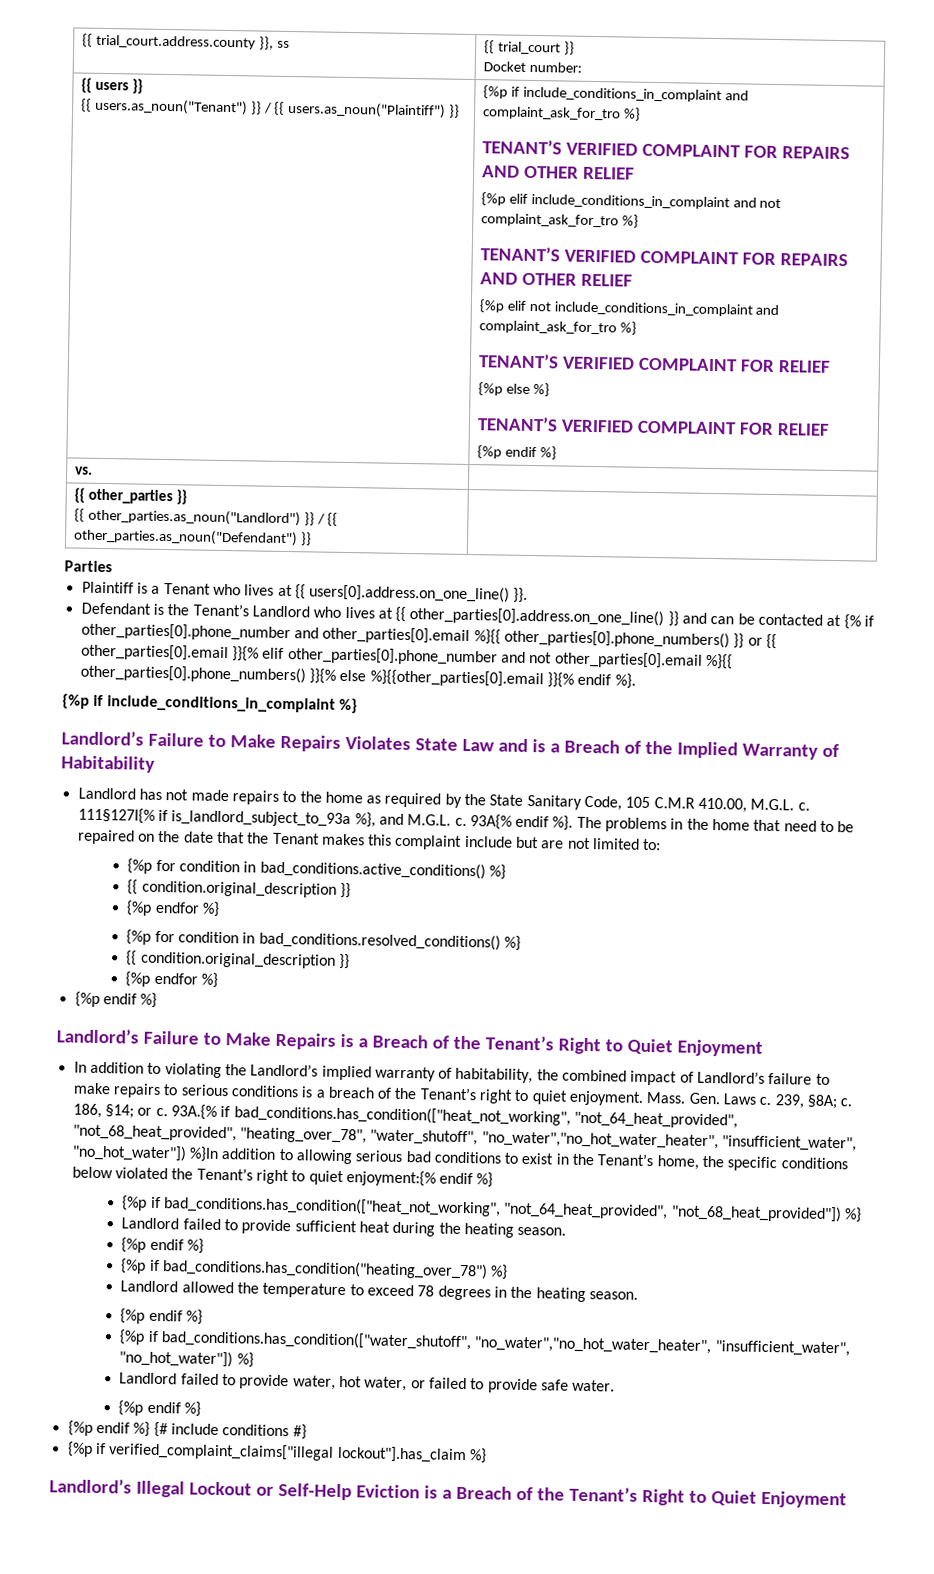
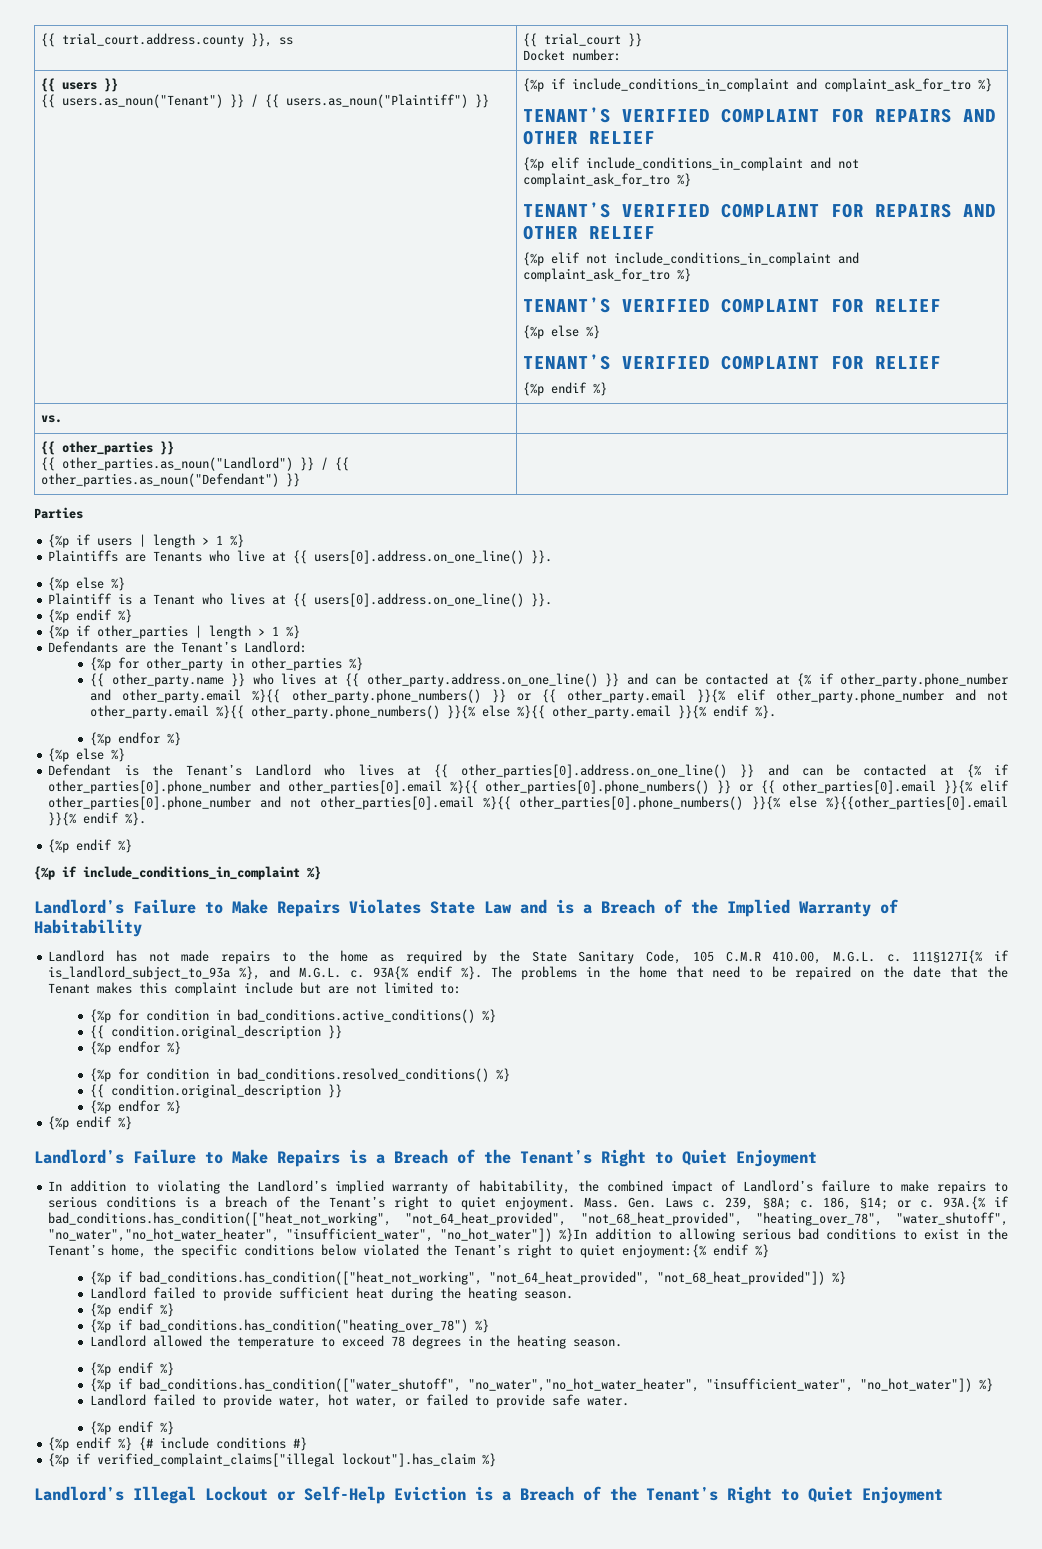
+ {%p if users | length > 1 %}
+ Plaintiffs are Tenants who live at {{ users[0].address.on_one_line() }}.
+ {%p else %}
  Plaintiff is a Tenant who lives at {{ users[0].address.on_one_line() }}.
+ {%p endif %}
+ {%p if other_parties | length > 1 %}
+ Defendants are the Tenant’s Landlord:
+ {%p for other_party in other_parties %}
+ {{ other_party.name }} who lives at {{ other_party.address.on_one_line() }} and can be contacted at {% if other_party.phone_number and other_party.email %}{{ other_party.phone_numbers() }} or {{ other_party.email }}{% elif other_party.phone_number and not other_party.email %}{{ other_party.phone_numbers() }}{% else %}{{ other_party.email }}{% endif %}.
+ {%p endfor %}
+ {%p else %}
  Defendant is the Tenant’s Landlord who lives at {{ other_parties[0].address.on_one_line() }} and can be contacted at {% if other_parties[0].phone_number and other_parties[0].email %}{{ other_parties[0].phone_numbers() }} or {{ other_parties[0].email }}{% elif other_parties[0].phone_number and not other_parties[0].email %}{{ other_parties[0].phone_numbers() }}{% else %}{{other_parties[0].email }}{% endif %}.
+ {%p endif %}

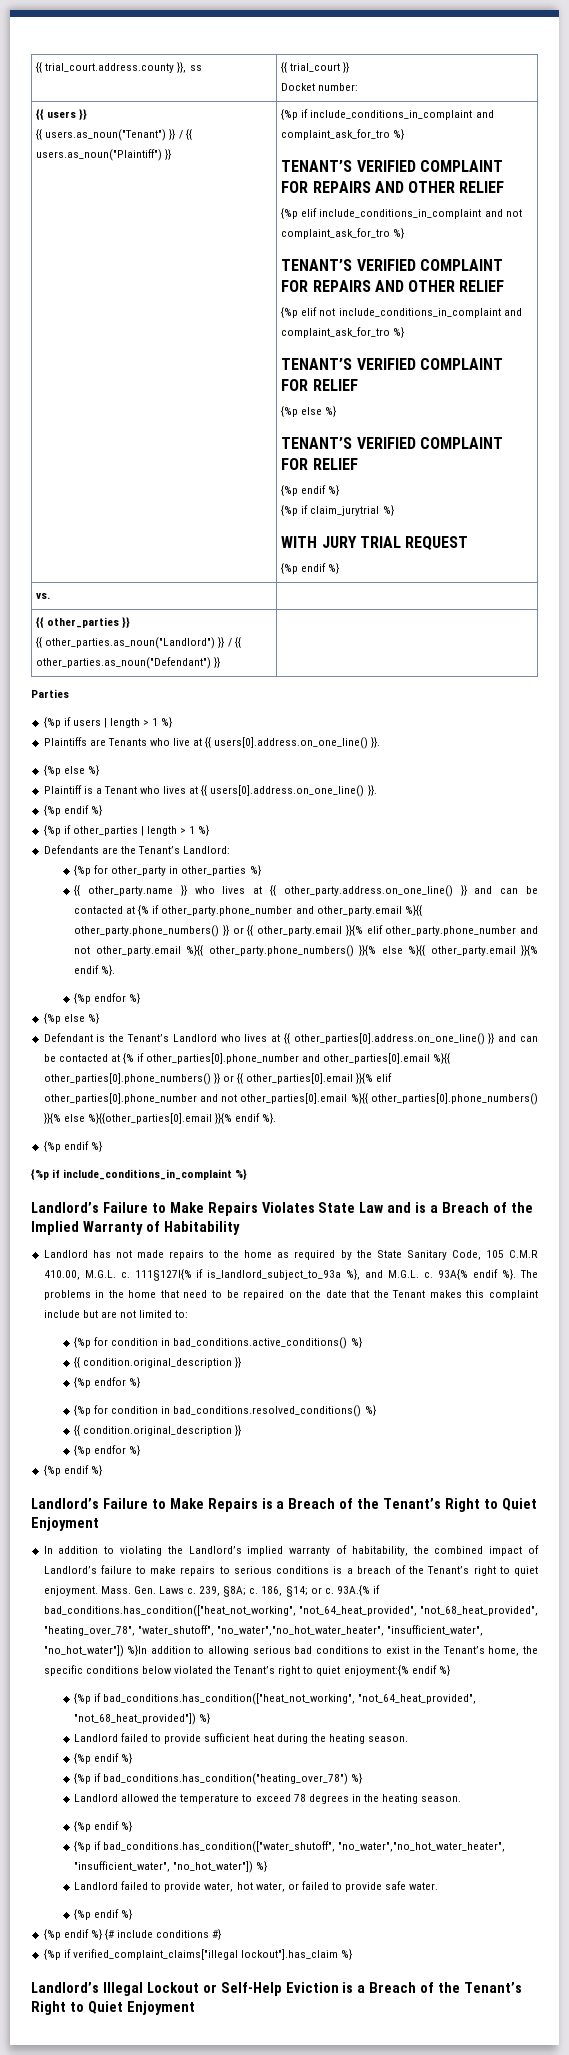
+ {%p if claim_jurytrial %}
+ WITH JURY TRIAL REQUEST
+ {%p endif %}

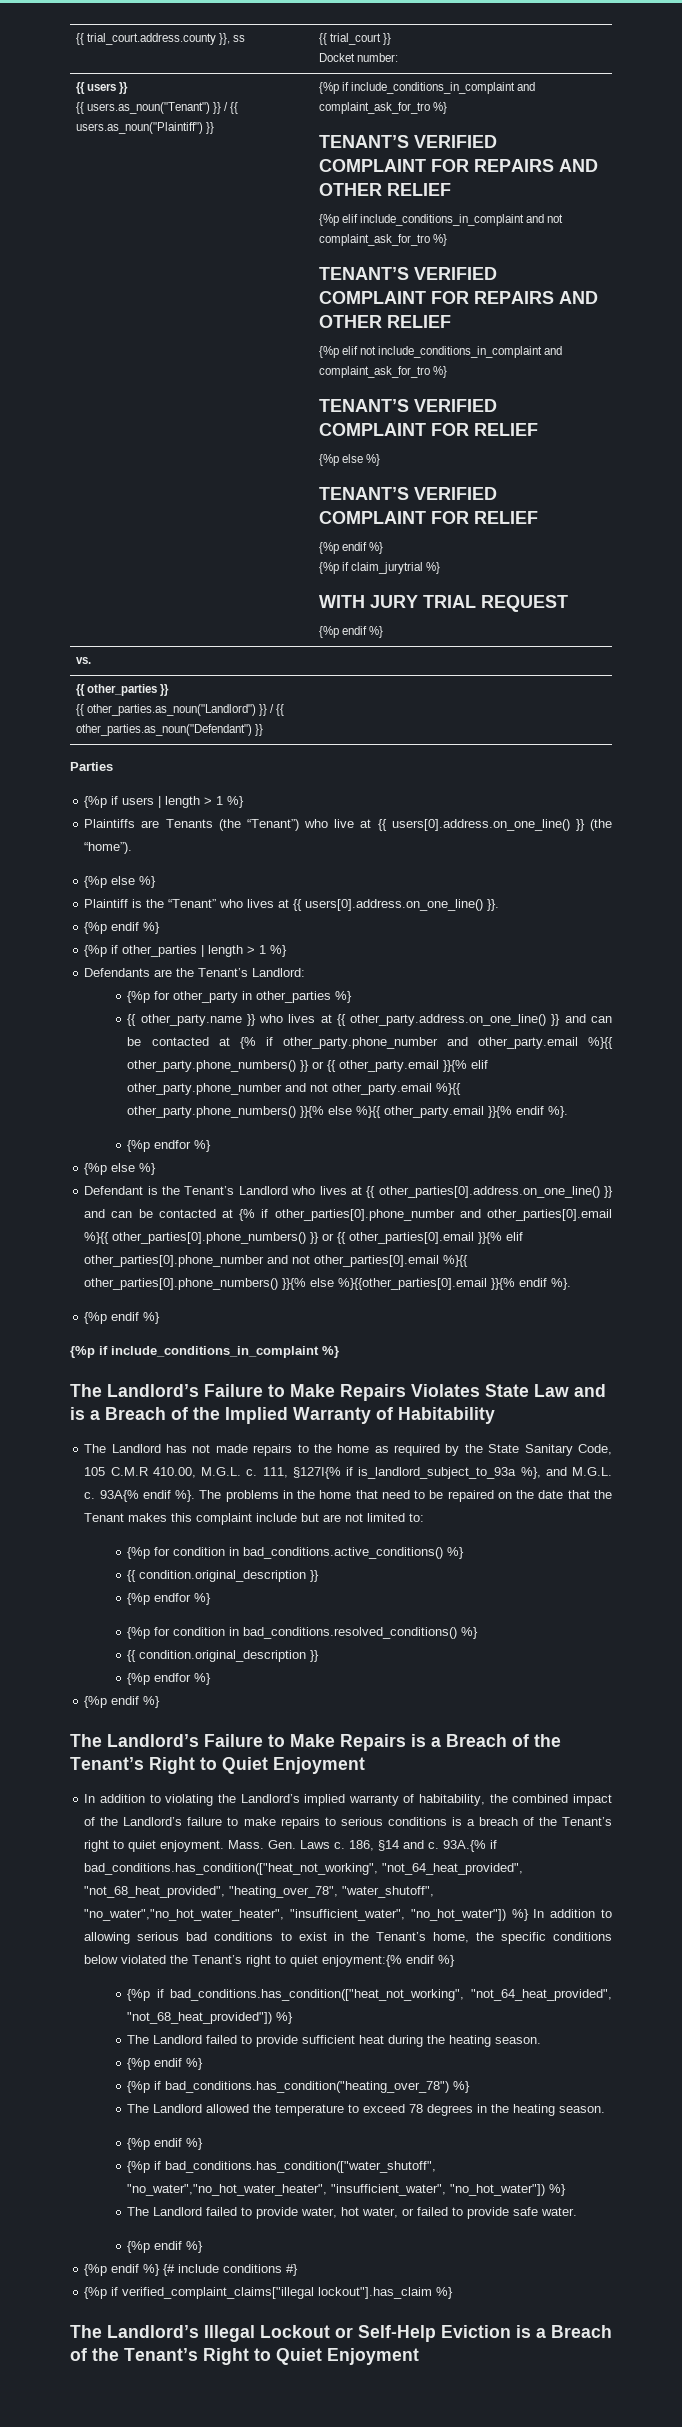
- Plaintiffs are Tenants who live at {{ users[0].address.on_one_line() }}.
+ Plaintiffs are Tenants (the “Tenant”) who live at {{ users[0].address.on_one_line() }} (the “home”).
- Plaintiff is a Tenant who lives at {{ users[0].address.on_one_line() }}.
+ Plaintiff is the “Tenant” who lives at {{ users[0].address.on_one_line() }}.
- Landlord’s Failure to Make Repairs Violates State Law and is a Breach of the Implied Warranty of Habitability
+ The Landlord’s Failure to Make Repairs Violates State Law and is a Breach of the Implied Warranty of Habitability
- Landlord has not made repairs to the home as required by the State Sanitary Code, 105 C.M.R 410.00, M.G.L. c.
+ The Landlord has not made repairs to the home as required by the State Sanitary Code, 105 C.M.R 410.00, M.G.L. c.
- 111§127I{% if is_landlord_subject_to_93a %}, and M.G.L. c.
+ 111, §127I{% if is_landlord_subject_to_93a %}, and M.G.L. c.
- Landlord’s Failure to Make Repairs is a Breach of the Tenant’s Right to Quiet Enjoyment
+ The Landlord’s Failure to Make Repairs is a Breach of the Tenant’s Right to Quiet Enjoyment
- In addition to violating the Landlord’s implied warranty of habitability, the combined impact of Landlord’s failure to make repairs to serious conditions is a breach of the Tenant’s right to quiet enjoyment.
+ In addition to violating the Landlord’s implied warranty of habitability, the combined impact of the Landlord’s failure to make repairs to serious conditions is a breach of the Tenant’s right to quiet enjoyment.
- 239, §8A; c. 186, §14; or c.
+ 186, §14 and c.
- 93A.{% if bad_conditions.has_condition(["heat_not_working", "not_64_heat_provided", "not_68_heat_provided", "heating_over_78", "water_shutoff", "no_water","no_hot_water_heater", "insufficient_water", "no_hot_water"]) %}In addition to allowing serious bad conditions to exist in the Tenant’s home, the specific conditions below violated the Tenant’s right to quiet enjoyment:{% endif %}
+ 93A.{% if bad_conditions.has_condition(["heat_not_working", "not_64_heat_provided", "not_68_heat_provided", "heating_over_78", "water_shutoff", "no_water","no_hot_water_heater", "insufficient_water", "no_hot_water"]) %} In addition to allowing serious bad conditions to exist in the Tenant’s home, the specific conditions below violated the Tenant’s right to quiet enjoyment:{% endif %}
- Landlord failed to provide sufficient heat during the heating season.
+ The Landlord failed to provide sufficient heat during the heating season.
- Landlord allowed the temperature to exceed 78 degrees in the heating season.
+ The Landlord allowed the temperature to exceed 78 degrees in the heating season.
- Landlord failed to provide water, hot water, or failed to provide safe water.
+ The Landlord failed to provide water, hot water, or failed to provide safe water.
- Landlord’s Illegal Lockout or Self-Help Eviction is a Breach of the Tenant’s Right to Quiet Enjoyment
+ The Landlord’s Illegal Lockout or Self-Help Eviction is a Breach of the Tenant’s Right to Quiet Enjoyment

